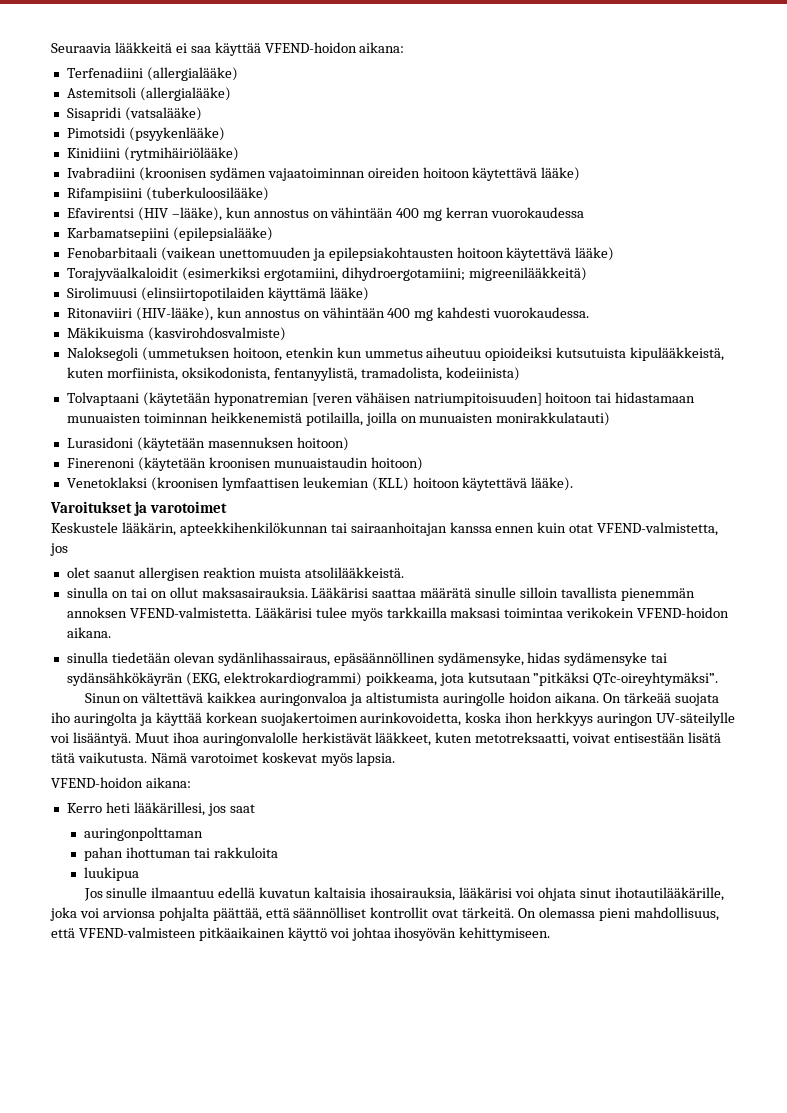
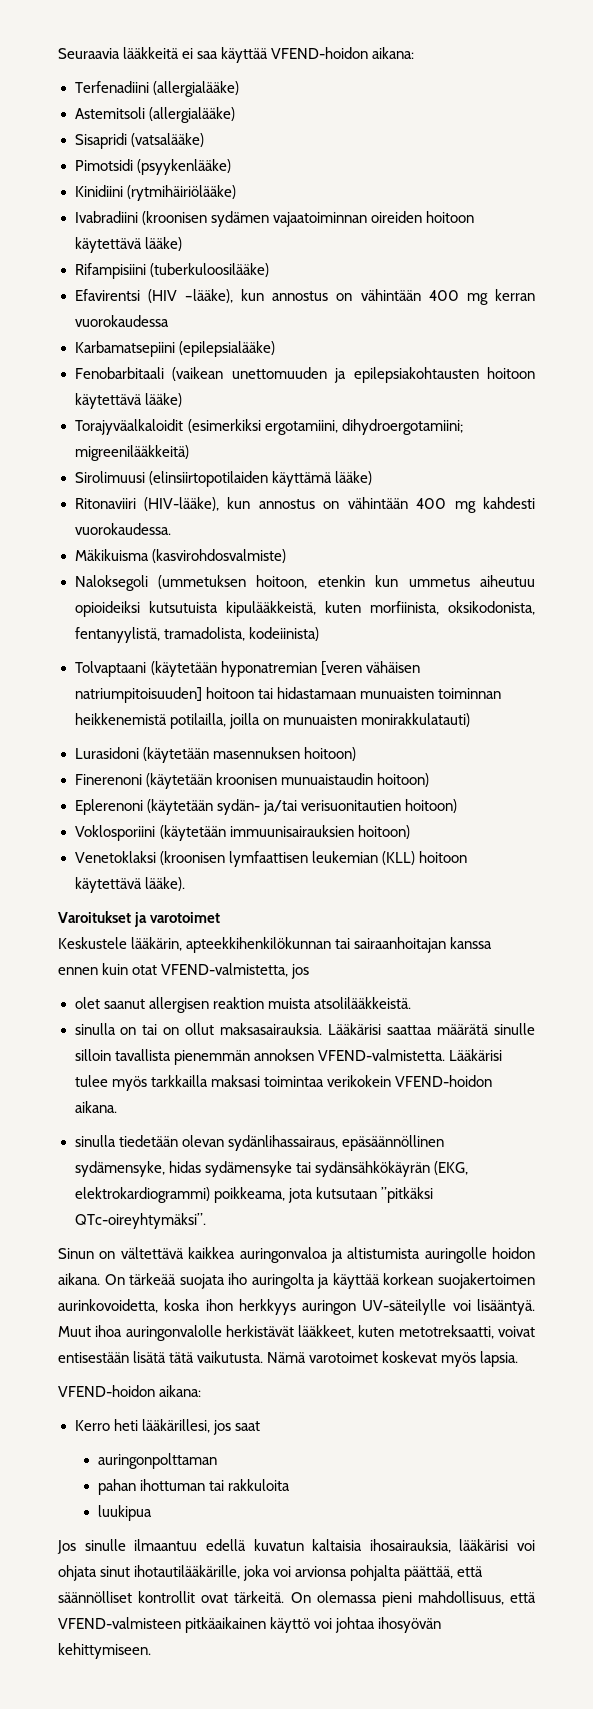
+ Eplerenoni (käytetään sydän- ja/tai verisuonitautien hoitoon)
+ Voklosporiini (käytetään immuunisairauksien hoitoon)

